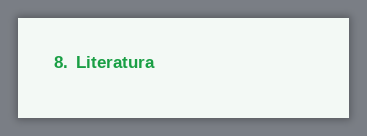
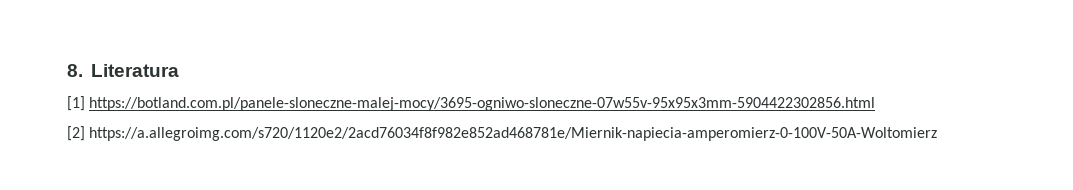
+ [1] https://botland.com.pl/panele-sloneczne-malej-mocy/3695-ogniwo-sloneczne-07w55v-95x95x3mm-5904422302856.html
+ [2] https://a.allegroimg.com/s720/1120e2/2acd76034f8f982e852ad468781e/Miernik-napiecia-amperomierz-0-100V-50A-Woltomierz

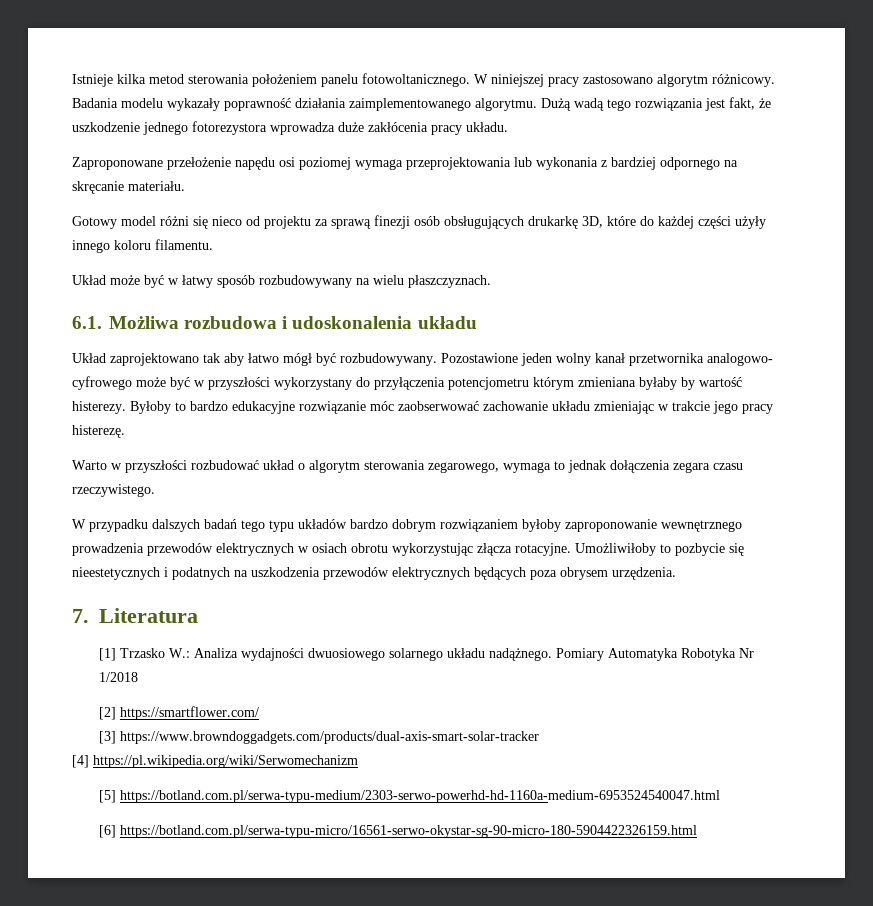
- 8. Literatura
- [1] https://botland.com.pl/panele-sloneczne-malej-mocy/3695-ogniwo-sloneczne-07w55v-95x95x3mm-5904422302856.html
- [2] https://a.allegroimg.com/s720/1120e2/2acd76034f8f982e852ad468781e/Miernik-napiecia-amperomierz-0-100V-50A-Woltomierz
+ Istnieje kilka metod sterowania położeniem panelu fotowoltanicznego. W niniejszej pracy zastosowano algorytm różnicowy. Badania modelu wykazały poprawność działania zaimplementowanego algorytmu. Dużą wadą tego rozwiązania jest fakt, że uszkodzenie jednego fotorezystora wprowadza duże zakłócenia pracy układu.
+ Zaproponowane przełożenie napędu osi poziomej wymaga przeprojektowania lub wykonania z bardziej odpornego na skręcanie materiału.
+ Gotowy model różni się nieco od projektu za sprawą finezji osób obsługujących drukarkę 3D, które do każdej części użyły innego koloru filamentu.
+ Układ może być w łatwy sposób rozbudowywany na wielu płaszczyznach.
+ 6.1. Możliwa rozbudowa i udoskonalenia układu
+ Układ zaprojektowano tak aby łatwo mógł być rozbudowywany. Pozostawione jeden wolny kanał przetwornika analogowo- cyfrowego może być w przyszłości wykorzystany do przyłączenia potencjometru którym zmieniana byłaby by wartość histerezy. Byłoby to bardzo edukacyjne rozwiązanie móc zaobserwować zachowanie układu zmieniając w trakcie jego pracy histerezę.
+ Warto w przyszłości rozbudować układ o algorytm sterowania zegarowego, wymaga to jednak dołączenia zegara czasu rzeczywistego.
+ W przypadku dalszych badań tego typu układów bardzo dobrym rozwiązaniem byłoby zaproponowanie wewnętrznego prowadzenia przewodów elektrycznych w osiach obrotu wykorzystując złącza rotacyjne. Umożliwiłoby to pozbycie się nieestetycznych i podatnych na uszkodzenia przewodów elektrycznych będących poza obrysem urzędzenia.
+ 7. Literatura
+ [1] Trzasko W.: Analiza wydajności dwuosiowego solarnego układu nadążnego. Pomiary Automatyka Robotyka Nr 1/2018
+ [2] https://smartflower.com/
+ [3] https://www.browndoggadgets.com/products/dual-axis-smart-solar-tracker
+ [4] https://pl.wikipedia.org/wiki/Serwomechanizm
+ [5] https://botland.com.pl/serwa-typu-medium/2303-serwo-powerhd-hd-1160a-medium-6953524540047.html
+ [6] https://botland.com.pl/serwa-typu-micro/16561-serwo-okystar-sg-90-micro-180-5904422326159.html

